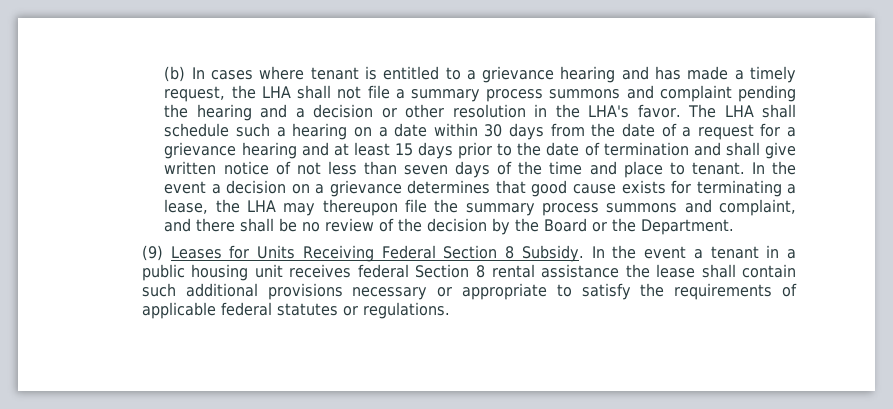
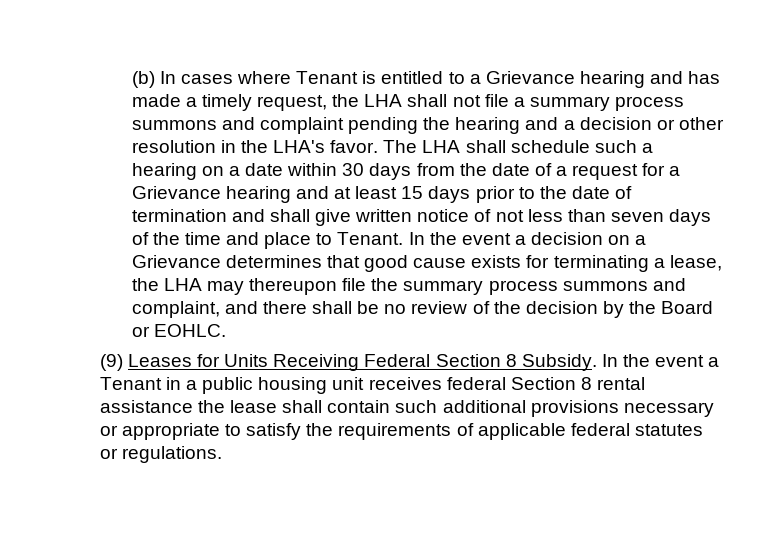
- (b) In cases where tenant is entitled to a grievance hearing and has made a timely request, the LHA shall not file a summary process summons and complaint pending the hearing and a decision or other resolution in the LHA's favor.
+ (b) In cases where Tenant is entitled to a Grievance hearing and has made a timely request, the LHA shall not file a summary process summons and complaint pending the hearing and a decision or other resolution in the LHA's favor.
- The LHA shall schedule such a hearing on a date within 30 days from the date of a request for a grievance hearing and at least 15 days prior to the date of termination and shall give written notice of not less than seven days of the time and place to tenant.
+ The LHA shall schedule such a hearing on a date within 30 days from the date of a request for a Grievance hearing and at least 15 days prior to the date of termination and shall give written notice of not less than seven days of the time and place to Tenant.
- In the event a decision on a grievance determines that good cause exists for terminating a lease, the LHA may thereupon file the summary process summons and complaint, and there shall be no review of the decision by the Board or the Department.
+ In the event a decision on a Grievance determines that good cause exists for terminating a lease, the LHA may thereupon file the summary process summons and complaint, and there shall be no review of the decision by the Board or EOHLC.
- In the event a tenant in a public housing unit receives federal Section 8 rental assistance the lease shall contain such additional provisions necessary or appropriate to satisfy the requirements of applicable federal statutes or regulations.
+ In the event a Tenant in a public housing unit receives federal Section 8 rental assistance the lease shall contain such additional provisions necessary or appropriate to satisfy the requirements of applicable federal statutes or regulations.

